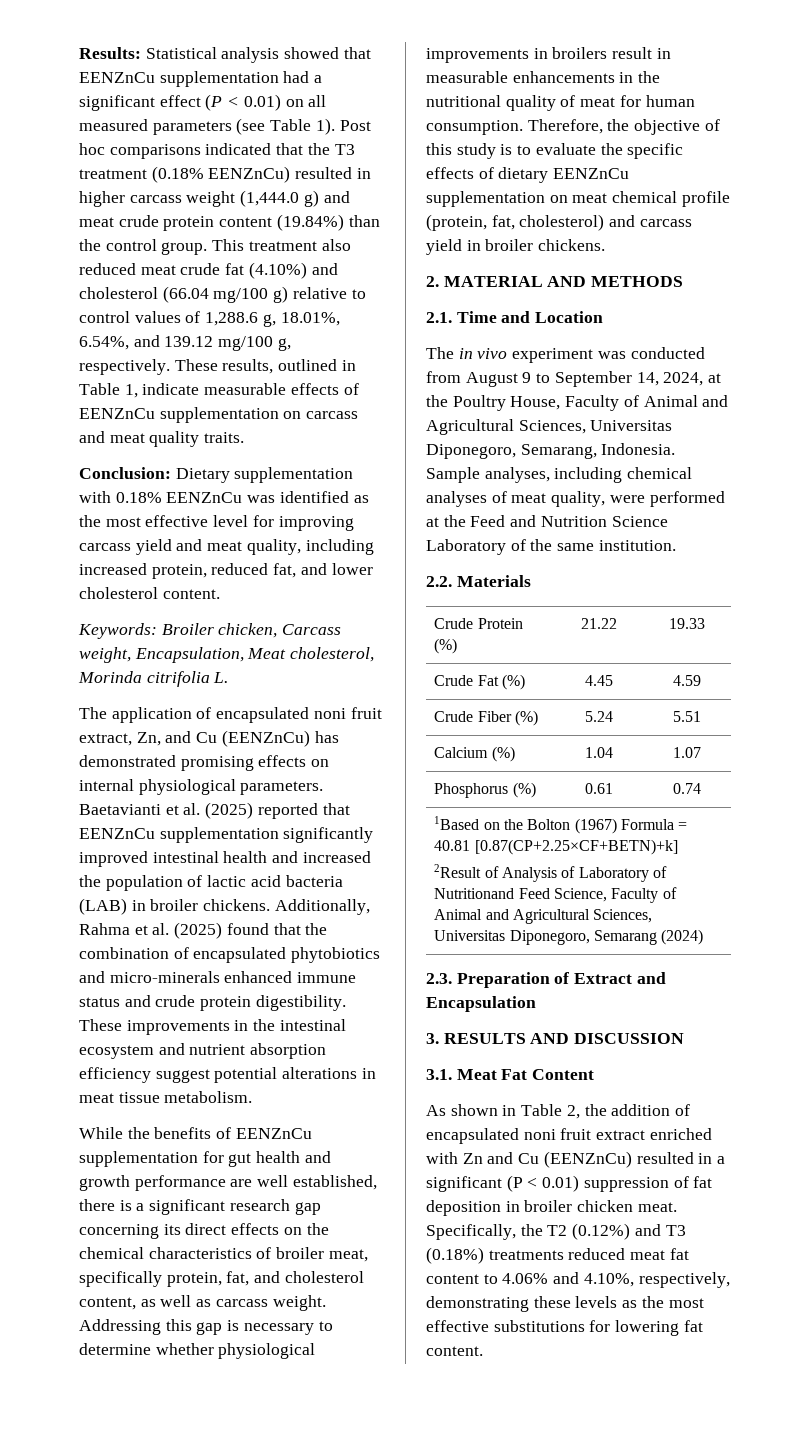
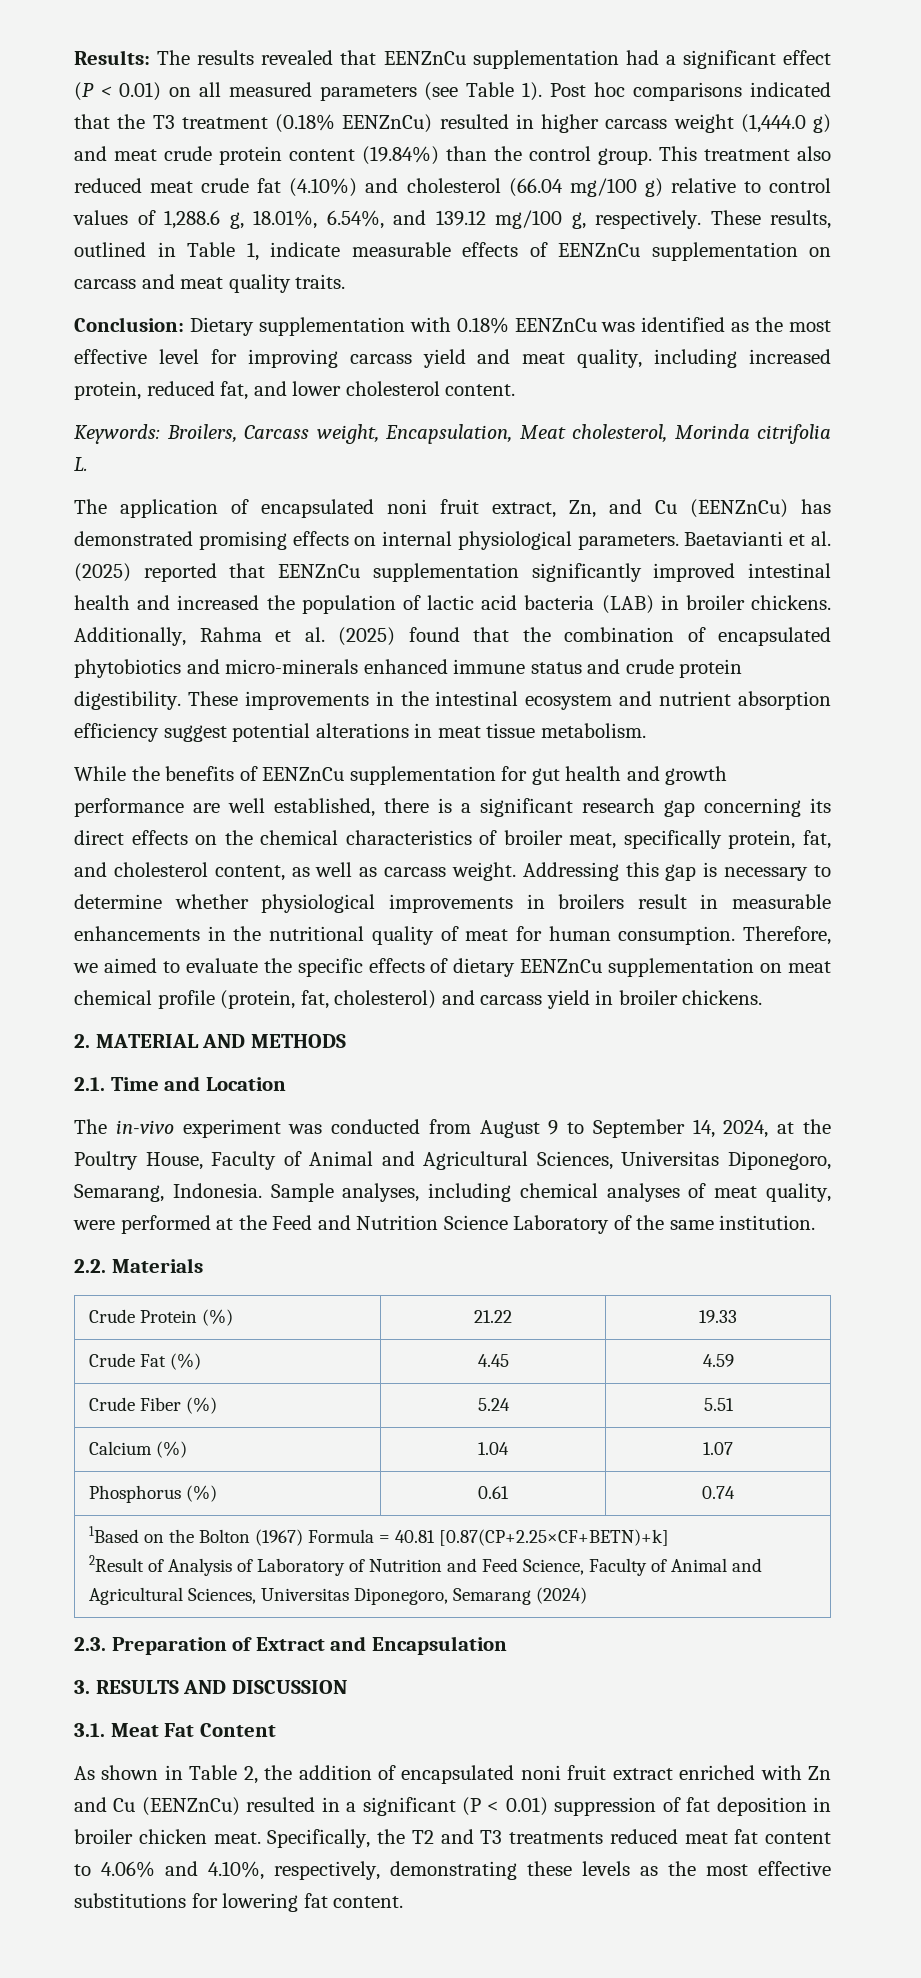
- Results: Statistical analysis showed that EENZnCu supplementation had a significant effect (P < 0.01) on all measured parameters (see Table 1).
+ Results: The results revealed that EENZnCu supplementation had a significant effect (P < 0.01) on all measured parameters (see Table 1).
- Keywords: Broiler chicken, Carcass weight, Encapsulation, Meat cholesterol, Morinda citrifolia L.
+ Keywords: Broilers, Carcass weight, Encapsulation, Meat cholesterol, Morinda citrifolia L.
- Therefore, the objective of this study is to evaluate the specific effects of dietary EENZnCu supplementation on meat chemical profile (protein, fat, cholesterol) and carcass yield in broiler chickens.
+ Therefore, we aimed to evaluate the specific effects of dietary EENZnCu supplementation on meat chemical profile (protein, fat, cholesterol) and carcass yield in broiler chickens.
- The in vivo experiment was conducted from August 9 to September 14, 2024, at the Poultry House, Faculty of Animal and Agricultural Sciences, Universitas Diponegoro, Semarang, Indonesia.
+ The in-vivo experiment was conducted from August 9 to September 14, 2024, at the Poultry House, Faculty of Animal and Agricultural Sciences, Universitas Diponegoro, Semarang, Indonesia.
  1Based on the Bolton (1967) Formula = 40.81 [0.87(CP+2.25×CF+BETN)+k]
- 2Result of Analysis of Laboratory of Nutritionand Feed Science, Faculty of Animal and Agricultural Sciences, Universitas Diponegoro, Semarang (2024)
+ 2Result of Analysis of Laboratory of Nutrition and Feed Science, Faculty of Animal and Agricultural Sciences, Universitas Diponegoro, Semarang (2024)
- Specifically, the T2 (0.12%) and T3 (0.18%) treatments reduced meat fat content to 4.06% and 4.10%, respectively, demonstrating these levels as the most effective substitutions for lowering fat content.
+ Specifically, the T2 and T3 treatments reduced meat fat content to 4.06% and 4.10%, respectively, demonstrating these levels as the most effective substitutions for lowering fat content.

